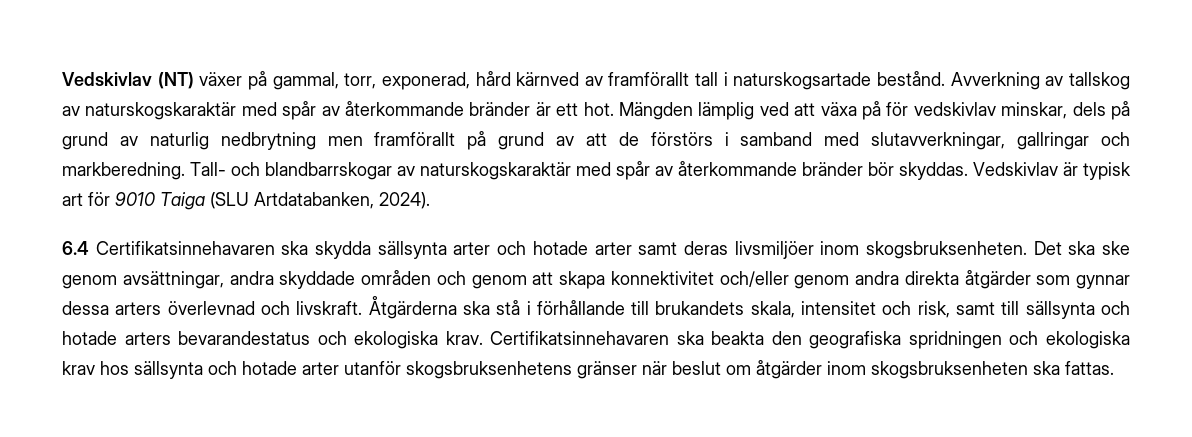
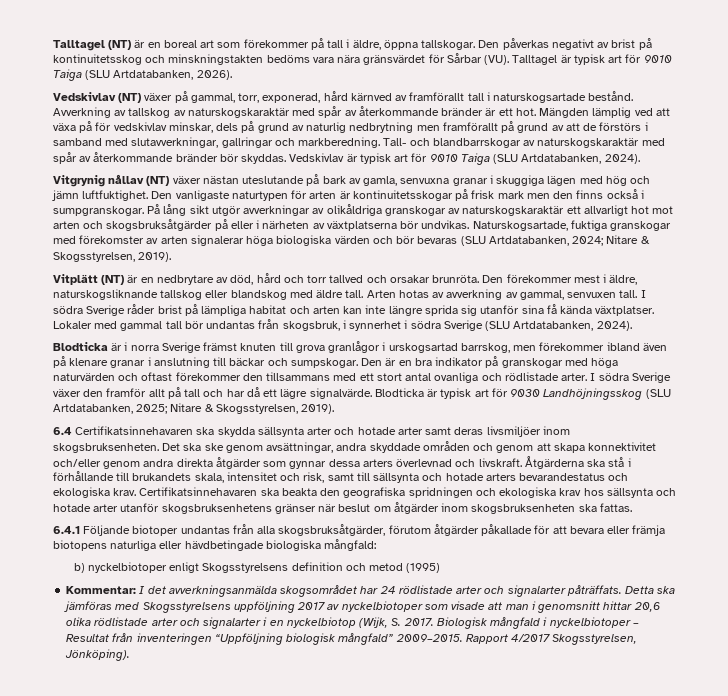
+ Talltagel (NT) är en boreal art som förekommer på tall i äldre, öppna tallskogar. Den påverkas negativt av brist på kontinuitetsskog och minskningstakten bedöms vara nära gränsvärdet för Sårbar (VU). Talltagel är typisk art för 9010 Taiga (SLU Artdatabanken, 2026).
+ Vitgrynig nållav (NT) växer nästan uteslutande på bark av gamla, senvuxna granar i skuggiga lägen med hög och jämn luftfuktighet. Den vanligaste naturtypen för arten är kontinuitetsskogar på frisk mark men den finns också i sumpgranskogar. På lång sikt utgör avverkningar av olikåldriga granskogar av naturskogskaraktär ett allvarligt hot mot arten och skogsbruksåtgärder på eller i närheten av växtplatserna bör undvikas. Naturskogsartade, fuktiga granskogar med förekomster av arten signalerar höga biologiska värden och bör bevaras (SLU Artdatabanken, 2024; Nitare & Skogsstyrelsen, 2019).
+ Vitplätt (NT) är en nedbrytare av död, hård och torr tallved och orsakar brunröta. Den förekommer mest i äldre, naturskogsliknande tallskog eller blandskog med äldre tall. Arten hotas av avverkning av gammal, senvuxen tall. I södra Sverige råder brist på lämpliga habitat och arten kan inte längre sprida sig utanför sina få kända växtplatser. Lokaler med gammal tall bör undantas från skogsbruk, i synnerhet i södra Sverige (SLU Artdatabanken, 2024).
+ Blodticka är i norra Sverige främst knuten till grova granlågor i urskogsartad barrskog, men förekommer ibland även på klenare granar i anslutning till bäckar och sumpskogar. Den är en bra indikator på granskogar med höga naturvärden och oftast förekommer den tillsammans med ett stort antal ovanliga och rödlistade arter. I södra Sverige växer den framför allt på tall och har då ett lägre signalvärde. Blodticka är typisk art för 9030 Landhöjningsskog (SLU Artdatabanken, 2025; Nitare & Skogsstyrelsen, 2019).
+ 6.4.1 Följande biotoper undantas från alla skogsbruksåtgärder, förutom åtgärder påkallade för att bevara eller främja biotopens naturliga eller hävdbetingade biologiska mångfald:
+ b) nyckelbiotoper enligt Skogsstyrelsens definition och metod (1995)
+ Kommentar: I det avverkningsanmälda skogsområdet har 24 rödlistade arter och signalarter påträffats. Detta ska jämföras med Skogsstyrelsens uppföljning 2017 av nyckelbiotoper som visade att man i genomsnitt hittar 20,6 olika rödlistade arter och signalarter i en nyckelbiotop (Wijk, S. 2017. Biologisk mångfald i nyckelbiotoper – Resultat från inventeringen “Uppföljning biologisk mångfald” 2009–2015. Rapport 4/2017 Skogsstyrelsen, Jönköping).

